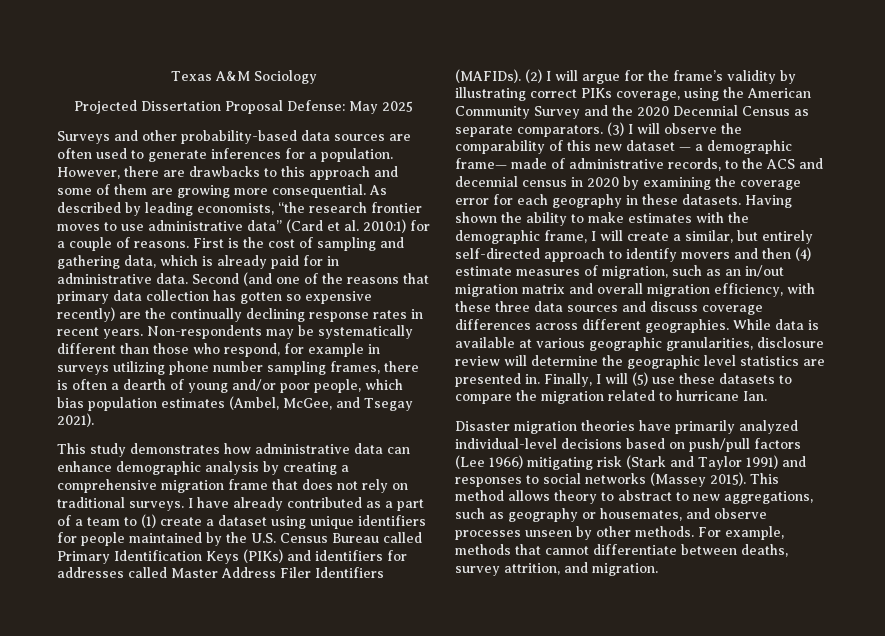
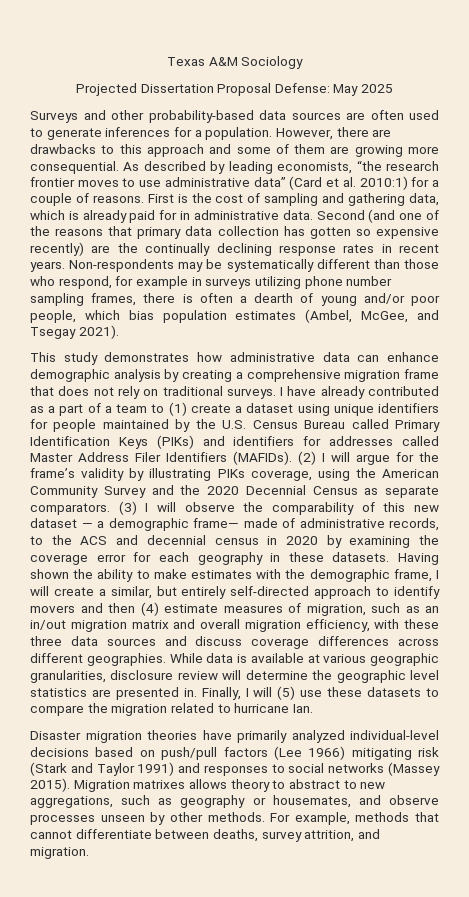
- (2) I will argue for the frame’s validity by illustrating correct PIKs coverage, using the American Community Survey and the 2020 Decennial Census as separate comparators.
+ (2) I will argue for the frame’s validity by illustrating PIKs coverage, using the American Community Survey and the 2020 Decennial Census as separate comparators.
- This method allows theory to abstract to new aggregations, such as geography or housemates, and observe processes unseen by other methods.
+ Migration matrixes allows theory to abstract to new aggregations, such as geography or housemates, and observe processes unseen by other methods.

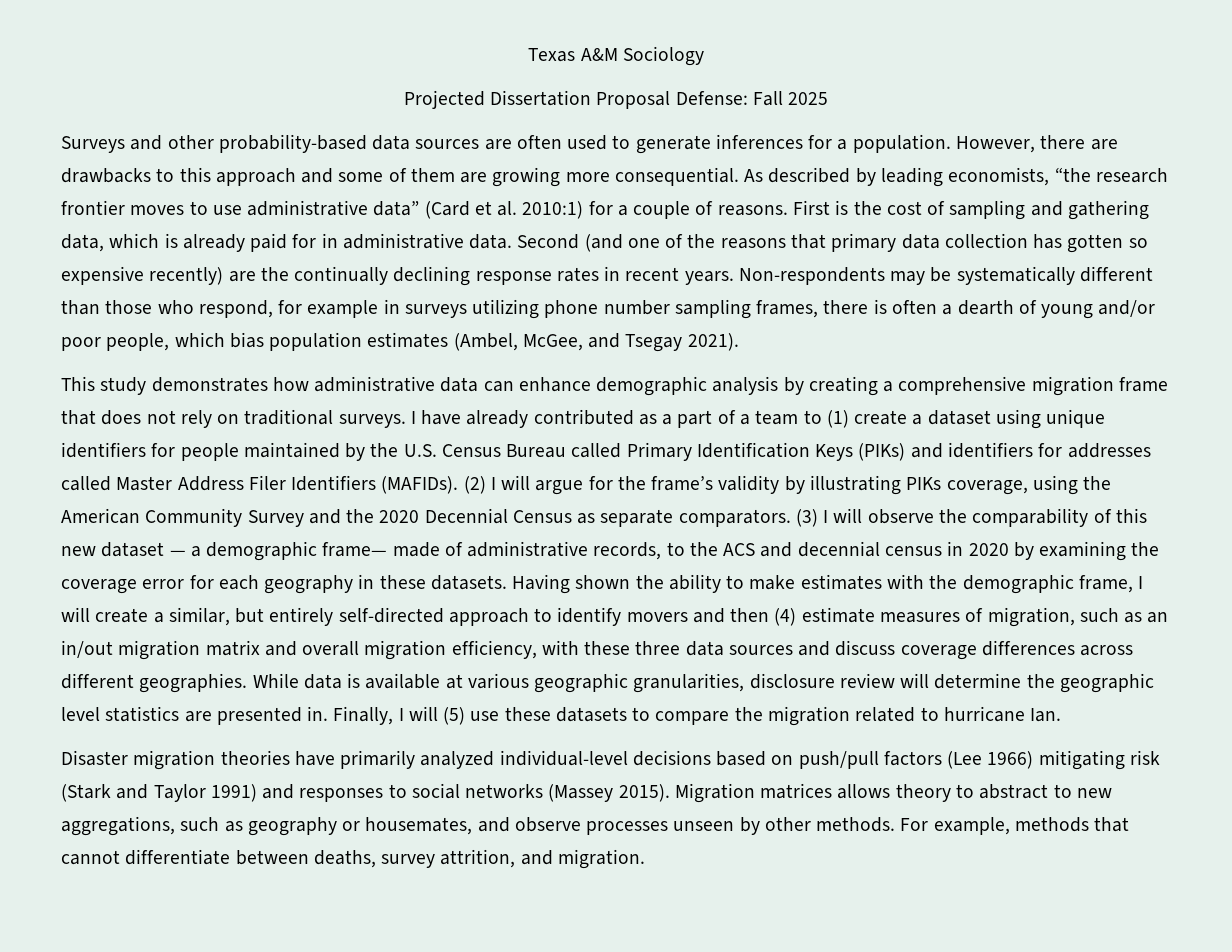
- Projected Dissertation Proposal Defense: May 2025
+ Projected Dissertation Proposal Defense: Fall 2025
- Migration matrixes allows theory to abstract to new aggregations, such as geography or housemates, and observe processes unseen by other methods.
+ Migration matrices allows theory to abstract to new aggregations, such as geography or housemates, and observe processes unseen by other methods.

